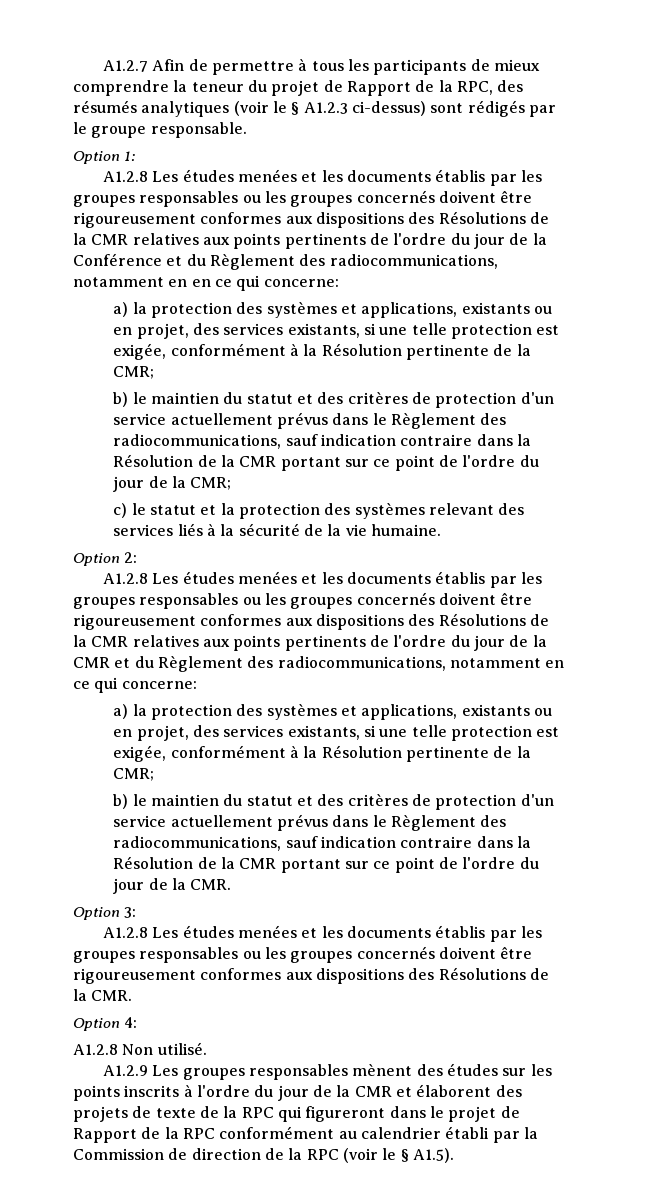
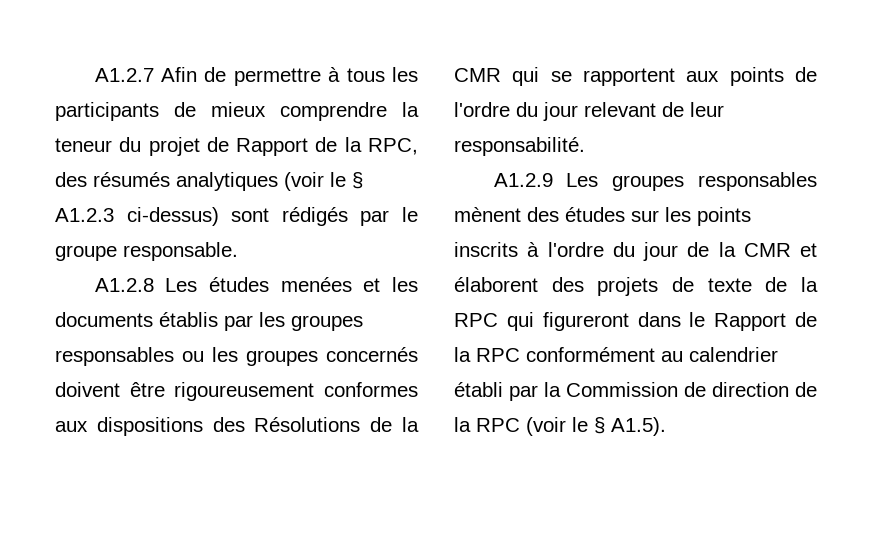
- Option 1:
- A1.2.8 Les études menées et les documents établis par les groupes responsables ou les groupes concernés doivent être rigoureusement conformes aux dispositions des Résolutions de la CMR relatives aux points pertinents de l'ordre du jour de la Conférence et du Règlement des radiocommunications, notamment en en ce qui concerne:
- a) la protection des systèmes et applications, existants ou en projet, des services existants, si une telle protection est exigée, conformément à la Résolution pertinente de la CMR;
- b) le maintien du statut et des critères de protection d'un service actuellement prévus dans le Règlement des radiocommunications, sauf indication contraire dans la Résolution de la CMR portant sur ce point de l'ordre du jour de la CMR;
- c) le statut et la protection des systèmes relevant des services liés à la sécurité de la vie humaine.
- Option 2:
- A1.2.8 Les études menées et les documents établis par les groupes responsables ou les groupes concernés doivent être rigoureusement conformes aux dispositions des Résolutions de la CMR relatives aux points pertinents de l'ordre du jour de la CMR et du Règlement des radiocommunications, notamment en ce qui concerne:
- a) la protection des systèmes et applications, existants ou en projet, des services existants, si une telle protection est exigée, conformément à la Résolution pertinente de la CMR;
- b) le maintien du statut et des critères de protection d'un service actuellement prévus dans le Règlement des radiocommunications, sauf indication contraire dans la Résolution de la CMR portant sur ce point de l'ordre du jour de la CMR.
- Option 3:
- A1.2.8 Les études menées et les documents établis par les groupes responsables ou les groupes concernés doivent être rigoureusement conformes aux dispositions des Résolutions de la CMR.
- Option 4:
- A1.2.8 Non utilisé.
+ A1.2.8 Les études menées et les documents établis par les groupes responsables ou les groupes concernés doivent être rigoureusement conformes aux dispositions des Résolutions de la CMR qui se rapportent aux points de l'ordre du jour relevant de leur responsabilité.
- A1.2.9 Les groupes responsables mènent des études sur les points inscrits à l'ordre du jour de la CMR et élaborent des projets de texte de la RPC qui figureront dans le projet de Rapport de la RPC conformément au calendrier établi par la Commission de direction de la RPC (voir le § A1.5).
+ A1.2.9 Les groupes responsables mènent des études sur les points inscrits à l'ordre du jour de la CMR et élaborent des projets de texte de la RPC qui figureront dans le Rapport de la RPC conformément au calendrier établi par la Commission de direction de la RPC (voir le § A1.5).

